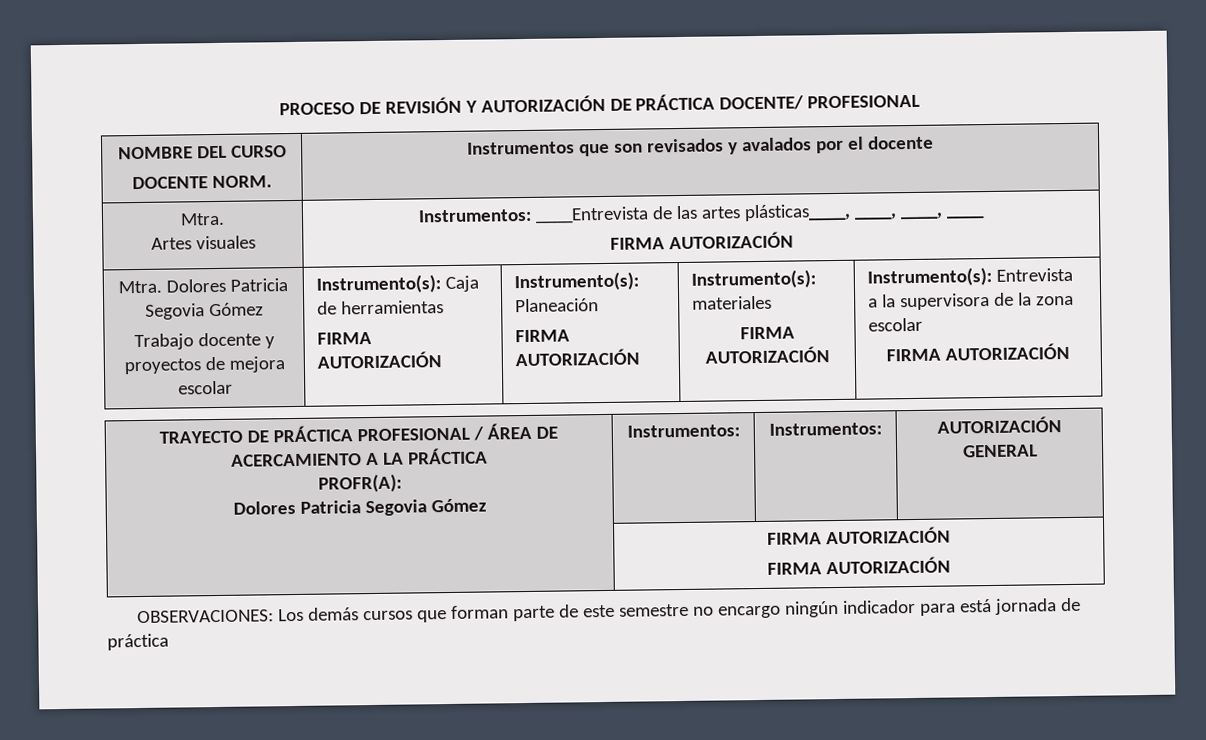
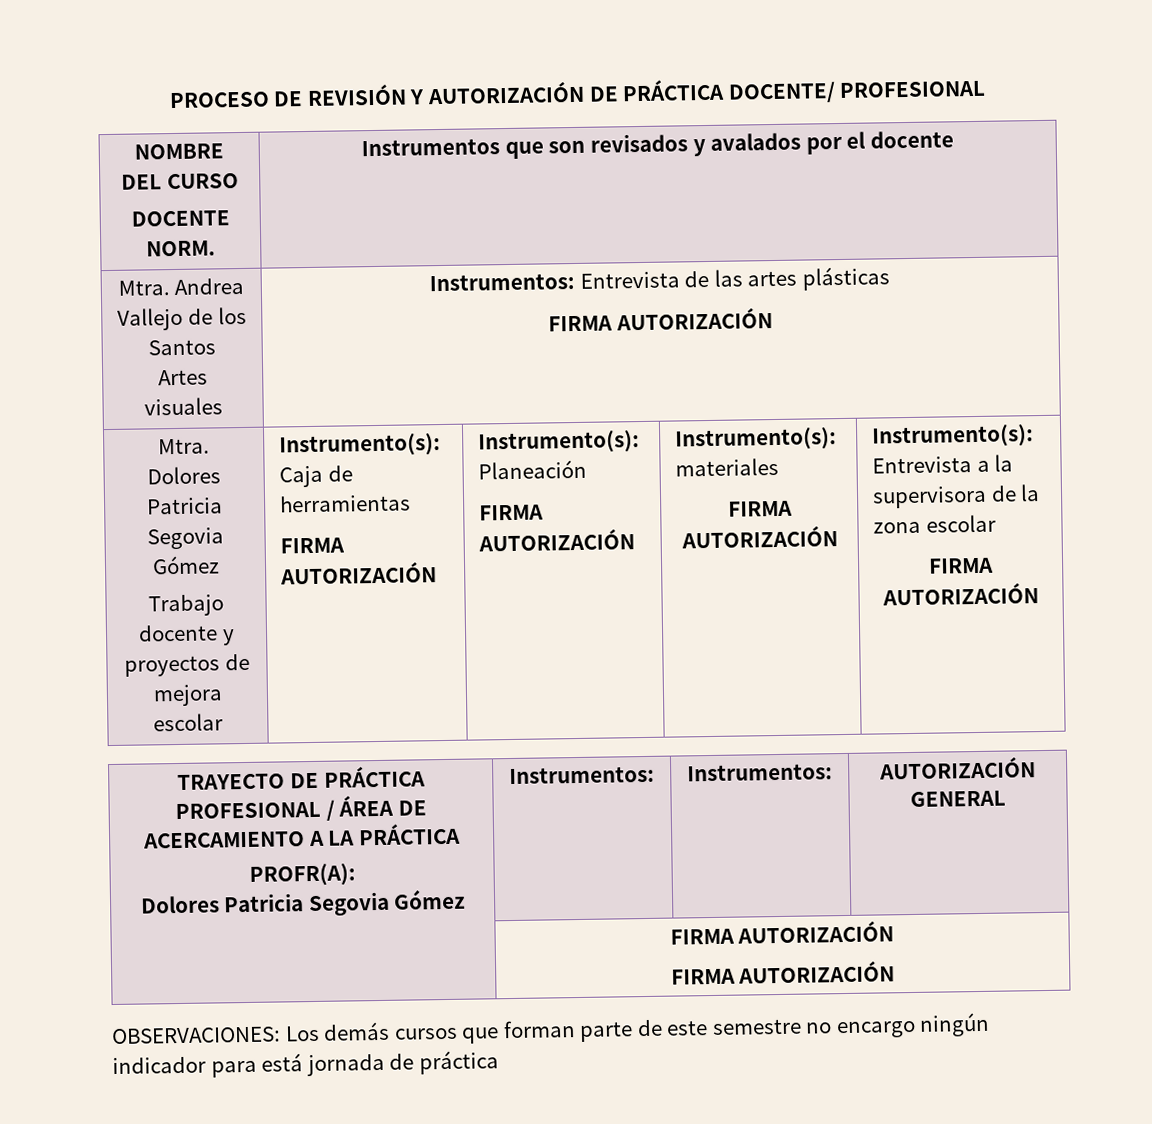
  NOMBRE DEL CURSO
  DOCENTE NORM. | Instrumentos que son revisados y avalados por el docente
- Mtra.
- Artes visuales | Instrumentos: ____Entrevista de las artes plásticas____, ____, ____, ____
+ Mtra. Andrea Vallejo de los Santos
+ Artes visuales | Instrumentos: Entrevista de las artes plásticas

